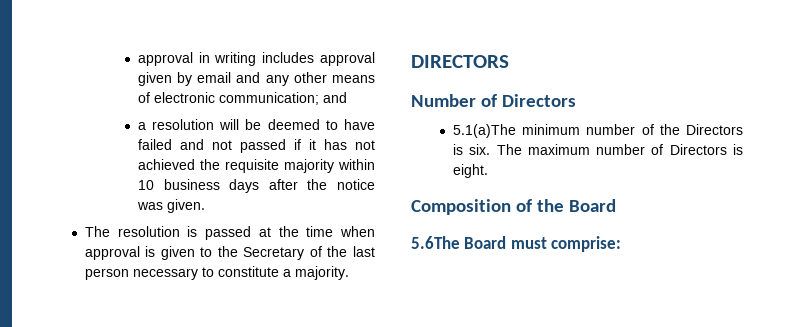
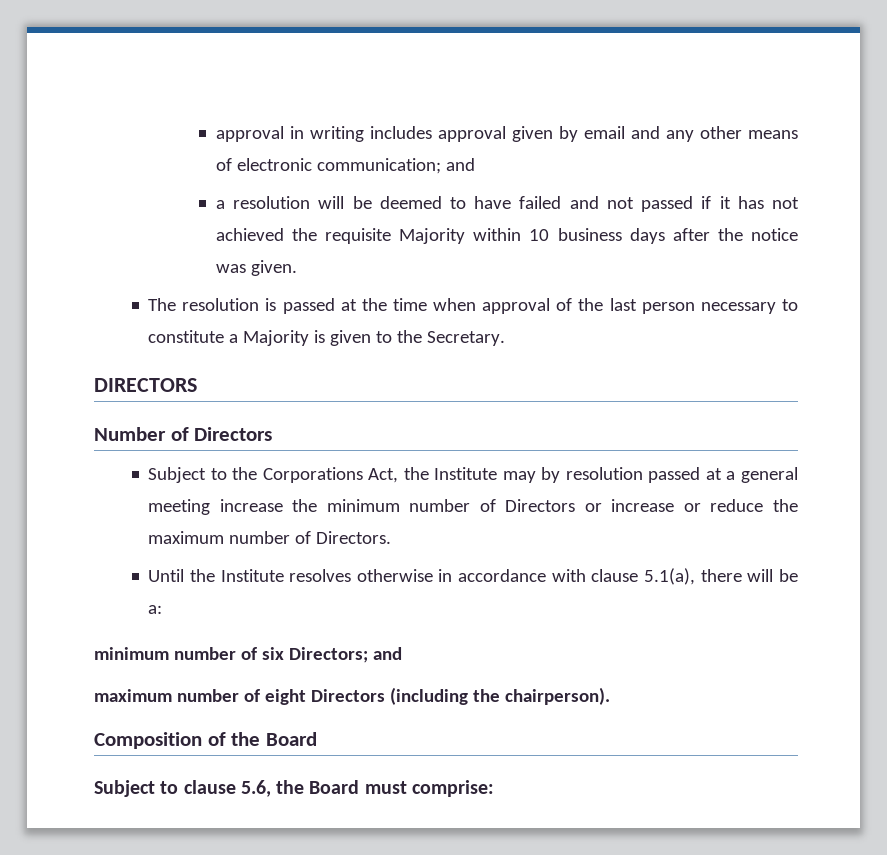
- a resolution will be deemed to have failed and not passed if it has not achieved the requisite majority within 10 business days after the notice was given.
+ a resolution will be deemed to have failed and not passed if it has not achieved the requisite Majority within 10 business days after the notice was given.
- The resolution is passed at the time when approval is given to the Secretary of the last person necessary to constitute a majority.
+ The resolution is passed at the time when approval of the last person necessary to constitute a Majority is given to the Secretary.
  DIRECTORS
  Number of Directors
- 5.1(a)The minimum number of the Directors is six. The maximum number of Directors is eight.
+ Subject to the Corporations Act, the Institute may by resolution passed at a general meeting increase the minimum number of Directors or increase or reduce the maximum number of Directors.
+ Until the Institute resolves otherwise in accordance with clause 5.1(a), there will be a:
+ minimum number of six Directors; and
+ maximum number of eight Directors (including the chairperson).
- 5.6The Board must comprise:
+ Subject to clause 5.6, the Board must comprise:

